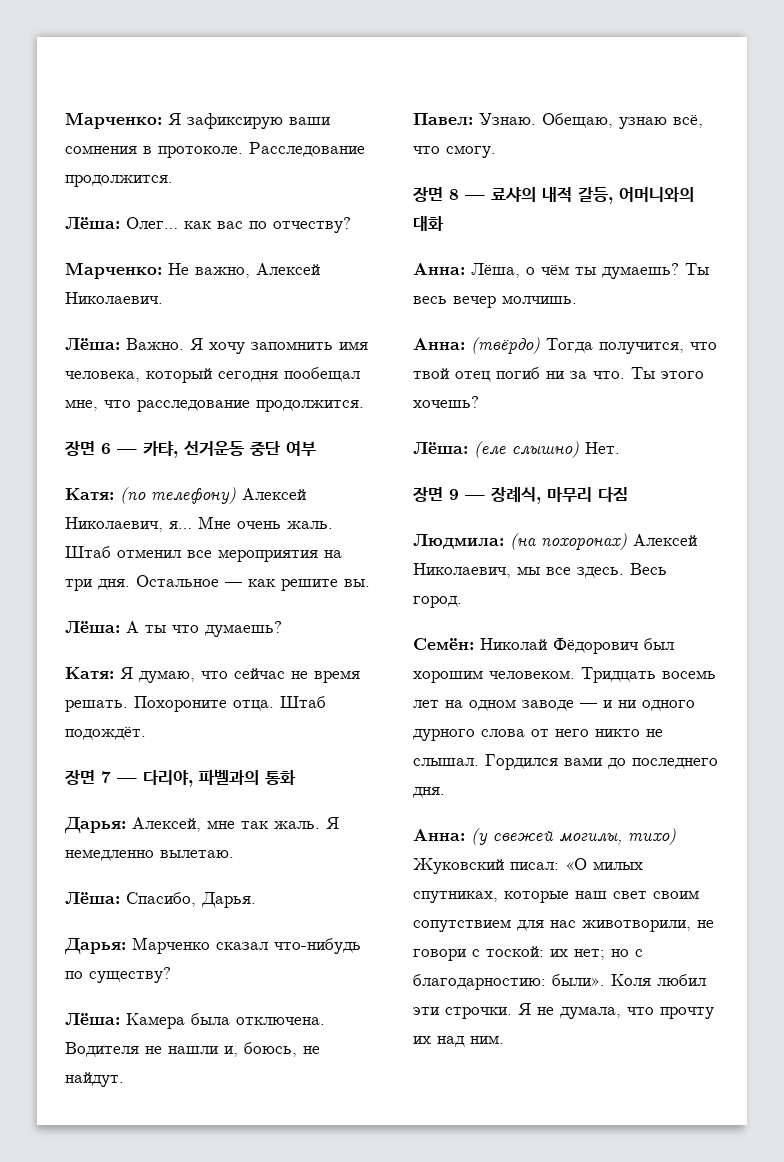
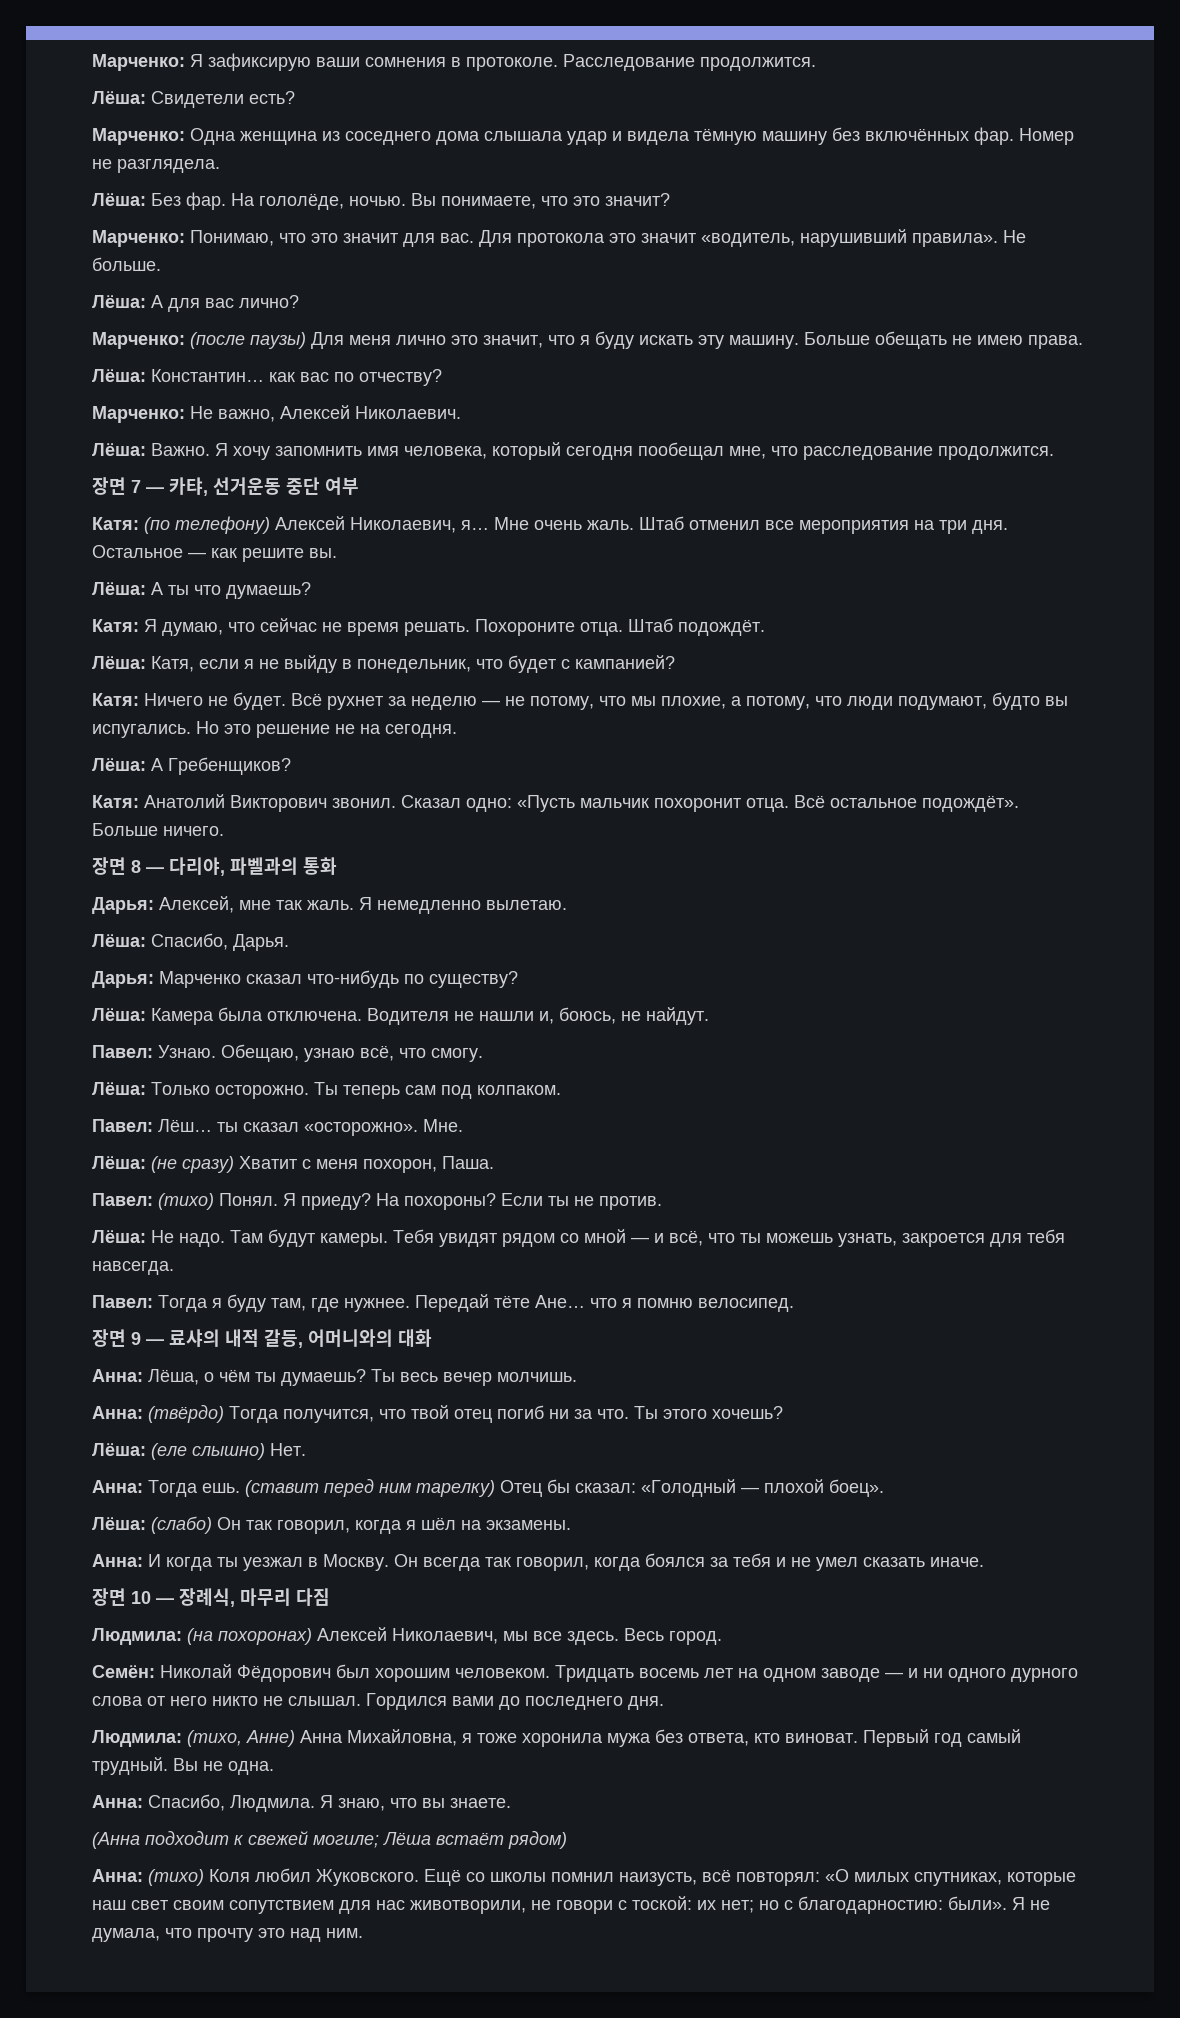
- Лёша: Олег… как вас по отчеству?
+ Лёша: Свидетели есть?
+ Марченко: Одна женщина из соседнего дома слышала удар и видела тёмную машину без включённых фар. Номер не разглядела.
+ Лёша: Без фар. На гололёде, ночью. Вы понимаете, что это значит?
+ Марченко: Понимаю, что это значит для вас. Для протокола это значит «водитель, нарушивший правила». Не больше.
+ Лёша: А для вас лично?
+ Марченко: (после паузы) Для меня лично это значит, что я буду искать эту машину. Больше обещать не имею права.
+ Лёша: Константин… как вас по отчеству?
- 장면 6 — 카탸, 선거운동 중단 여부
+ 장면 7 — 카탸, 선거운동 중단 여부
- 장면 7 — 다리야, 파벨과의 통화
+ Лёша: Катя, если я не выйду в понедельник, что будет с кампанией?
+ Катя: Ничего не будет. Всё рухнет за неделю — не потому, что мы плохие, а потому, что люди подумают, будто вы испугались. Но это решение не на сегодня.
+ Лёша: А Гребенщиков?
+ Катя: Анатолий Викторович звонил. Сказал одно: «Пусть мальчик похоронит отца. Всё остальное подождёт». Больше ничего.
+ 장면 8 — 다리야, 파벨과의 통화
- 장면 8 — 료샤의 내적 갈등, 어머니와의 대화
+ Лёша: Только осторожно. Ты теперь сам под колпаком.
+ Павел: Лёш… ты сказал «осторожно». Мне.
+ Лёша: (не сразу) Хватит с меня похорон, Паша.
+ Павел: (тихо) Понял. Я приеду? На похороны? Если ты не против.
+ Лёша: Не надо. Там будут камеры. Тебя увидят рядом со мной — и всё, что ты можешь узнать, закроется для тебя навсегда.
+ Павел: Тогда я буду там, где нужнее. Передай тёте Ане… что я помню велосипед.
+ 장면 9 — 료샤의 내적 갈등, 어머니와의 대화
- 장면 9 — 장례식, 마무리 다짐
+ Анна: Тогда ешь. (ставит перед ним тарелку) Отец бы сказал: «Голодный — плохой боец».
+ Лёша: (слабо) Он так говорил, когда я шёл на экзамены.
+ Анна: И когда ты уезжал в Москву. Он всегда так говорил, когда боялся за тебя и не умел сказать иначе.
+ 장면 10 — 장례식, 마무리 다짐
- Анна: (у свежей могилы, тихо) Жуковский писал: «О милых спутниках, которые наш свет своим сопутствием для нас животворили, не говори с тоской: их нет; но с благодарностию: были».
+ Людмила: (тихо, Анне) Анна Михайловна, я тоже хоронила мужа без ответа, кто виноват. Первый год самый трудный. Вы не одна.
+ Анна: Спасибо, Людмила. Я знаю, что вы знаете.
+ (Анна подходит к свежей могиле; Лёша встаёт рядом)
+ Анна: (тихо) Коля любил Жуковского. Ещё со школы помнил наизусть, всё повторял: «О милых спутниках, которые наш свет своим сопутствием для нас животворили, не говори с тоской: их нет; но с благодарностию: были».
- Коля любил эти строчки.
- Я не думала, что прочту их над ним.
+ Я не думала, что прочту это над ним.

